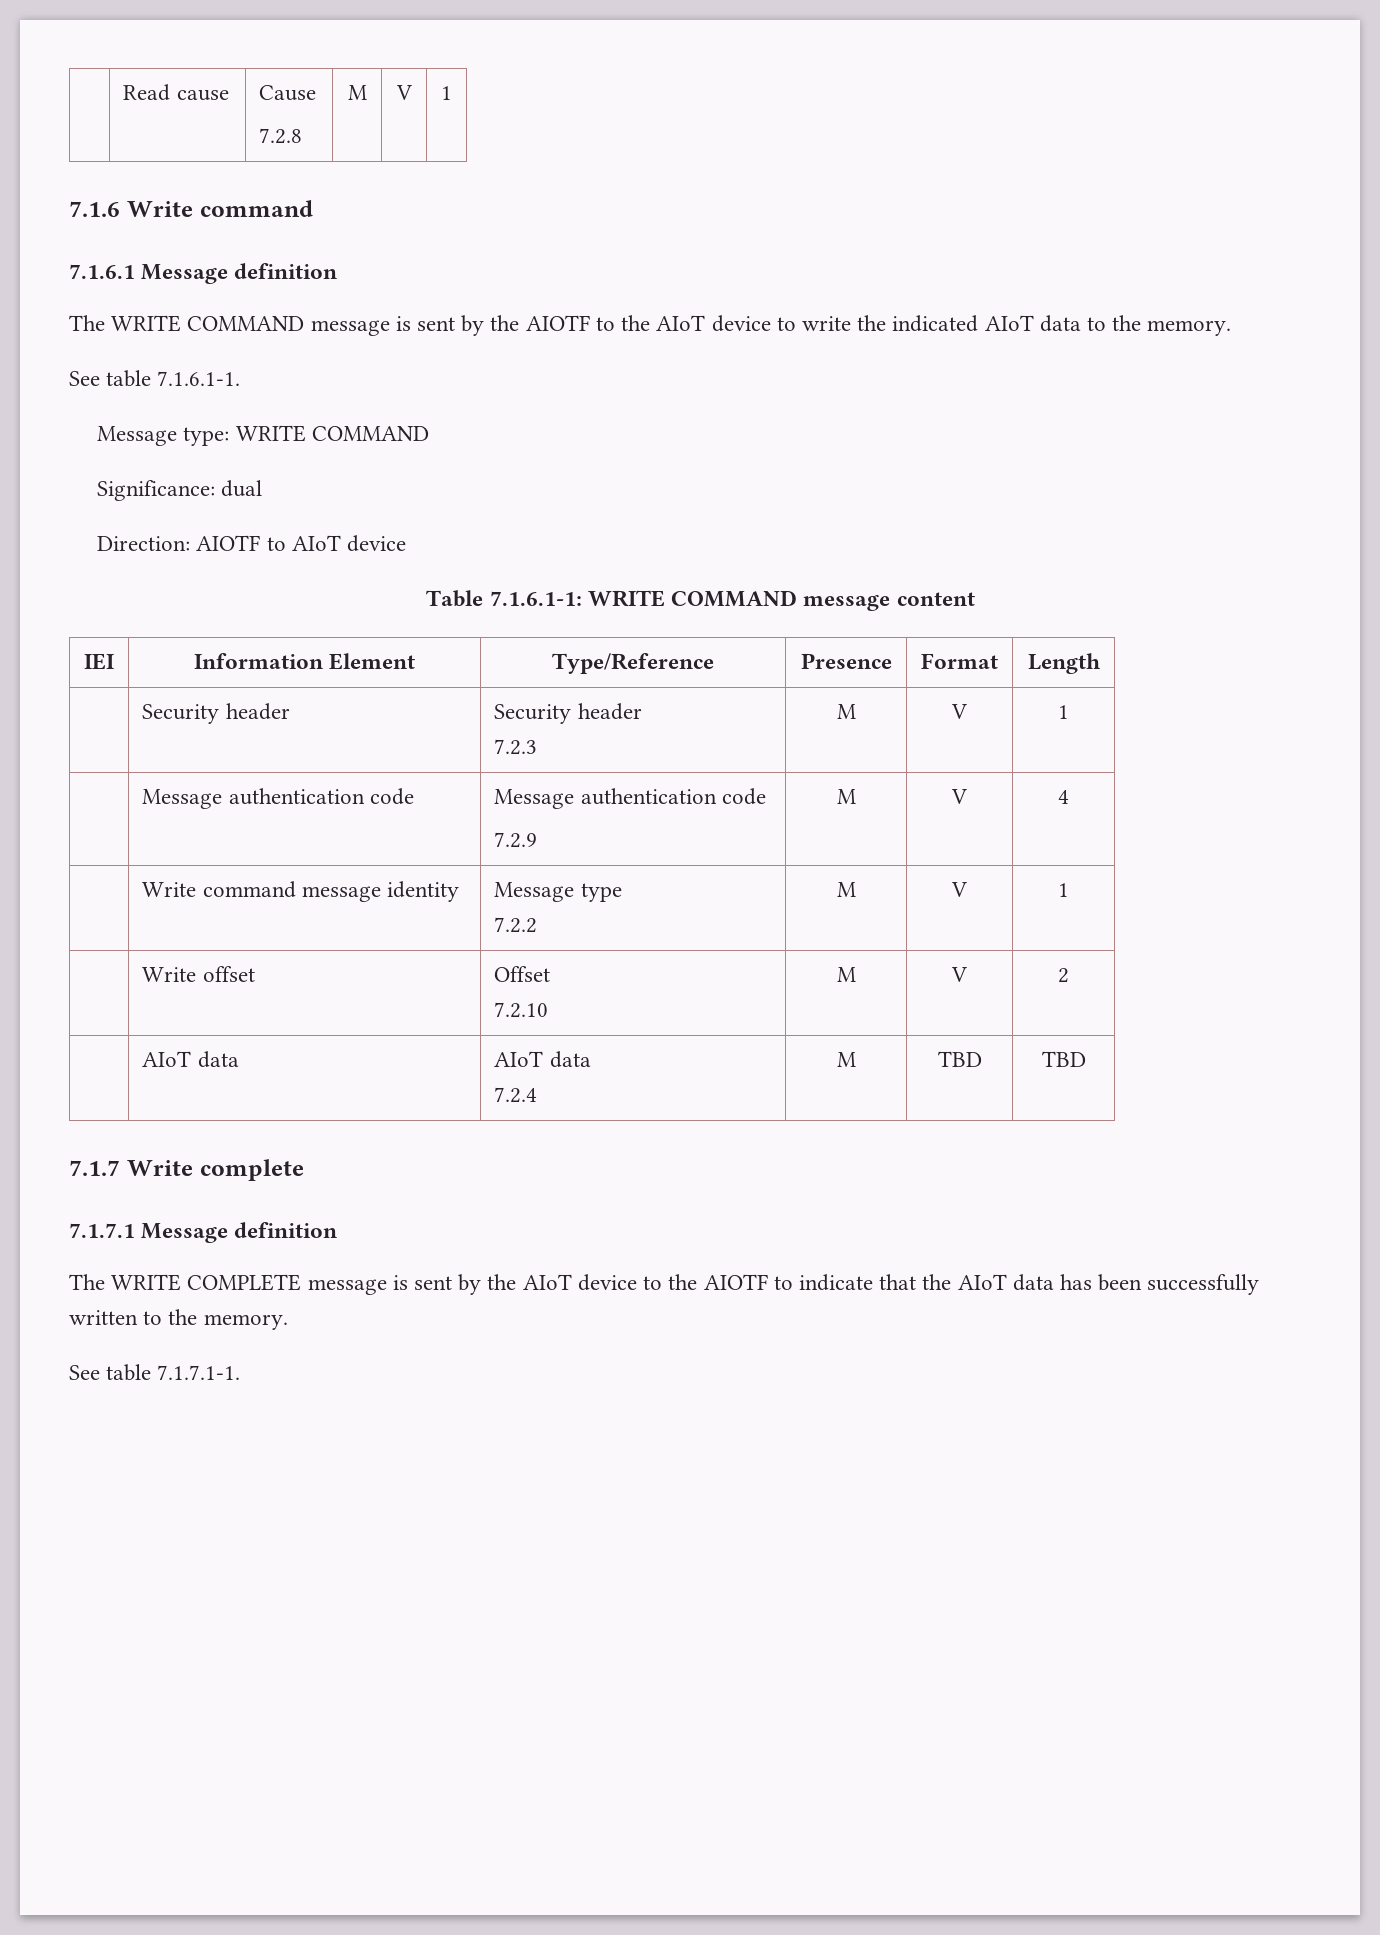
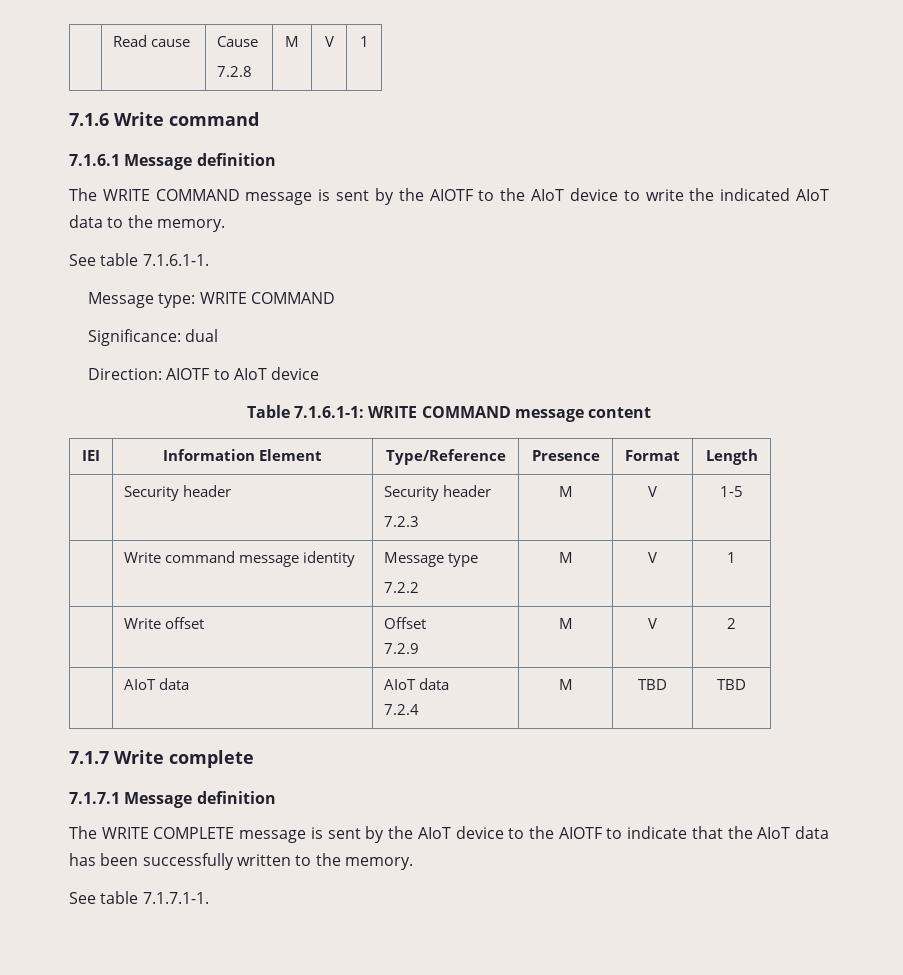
  | Security header | Security header
- 7.2.3 | M | V | 1
- | Message authentication code | Message authentication code
- 7.2.9 | M | V | 4
+ 7.2.3 | M | V | 1-5
  | Write offset | Offset
- 7.2.10 | M | V | 2
+ 7.2.9 | M | V | 2

